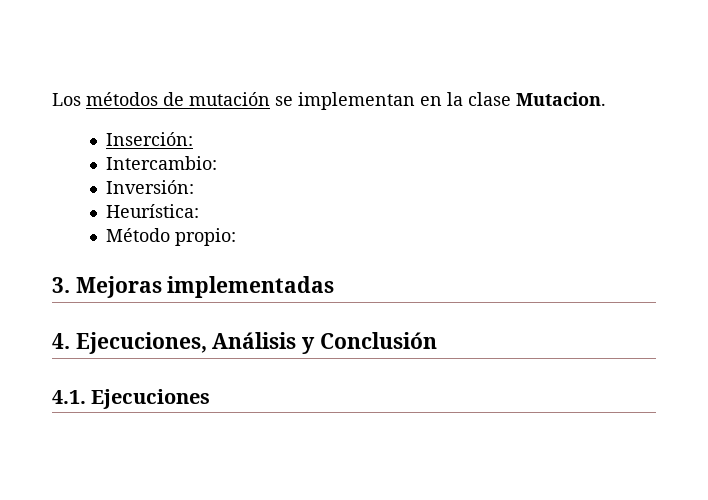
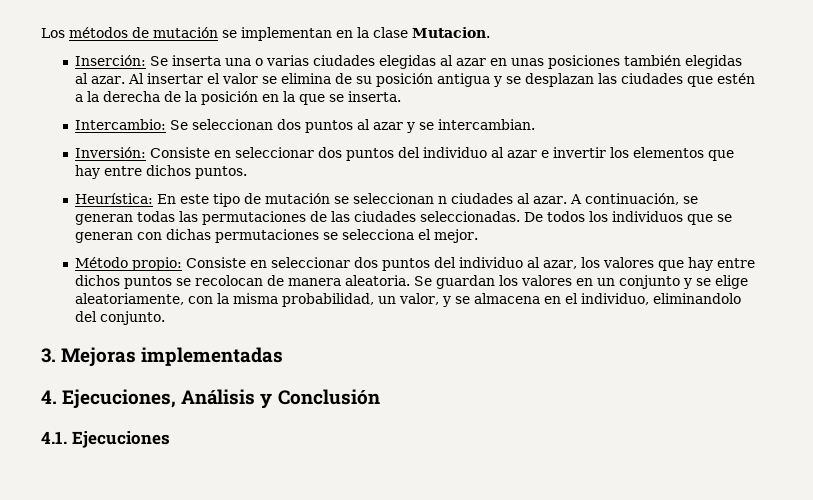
- Inserción:
- Intercambio:
- Inversión:
- Heurística:
- Método propio:
+ Inserción: Se inserta una o varias ciudades elegidas al azar en unas posiciones también elegidas al azar. Al insertar el valor se elimina de su posición antigua y se desplazan las ciudades que estén a la derecha de la posición en la que se inserta.
+ Intercambio: Se seleccionan dos puntos al azar y se intercambian.
+ Inversión: Consiste en seleccionar dos puntos del individuo al azar e invertir los elementos que hay entre dichos puntos.
+ Heurística: En este tipo de mutación se seleccionan n ciudades al azar. A continuación, se generan todas las permutaciones de las ciudades seleccionadas. De todos los individuos que se generan con dichas permutaciones se selecciona el mejor.
+ Método propio: Consiste en seleccionar dos puntos del individuo al azar, los valores que hay entre dichos puntos se recolocan de manera aleatoria. Se guardan los valores en un conjunto y se elige aleatoriamente, con la misma probabilidad, un valor, y se almacena en el individuo, eliminandolo del conjunto.

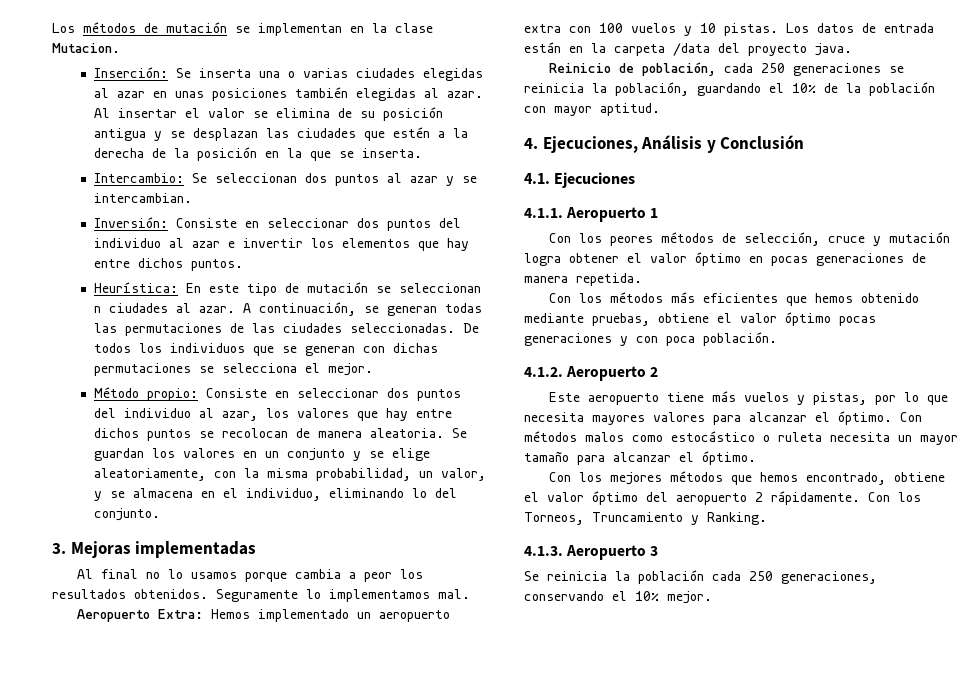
- Se guardan los valores en un conjunto y se elige aleatoriamente, con la misma probabilidad, un valor, y se almacena en el individuo, eliminandolo del conjunto.
+ Se guardan los valores en un conjunto y se elige aleatoriamente, con la misma probabilidad, un valor, y se almacena en el individuo, eliminando lo del conjunto.
+ Al final no lo usamos porque cambia a peor los resultados obtenidos. Seguramente lo implementamos mal.
+ Aeropuerto Extra: Hemos implementado un aeropuerto extra con 100 vuelos y 10 pistas. Los datos de entrada están en la carpeta /data del proyecto java.
+ Reinicio de población, cada 250 generaciones se reinicia la población, guardando el 10% de la población con mayor aptitud.
+ 4.1.1. Aeropuerto 1
+ Con los peores métodos de selección, cruce y mutación logra obtener el valor óptimo en pocas generaciones de manera repetida.
+ Con los métodos más eficientes que hemos obtenido mediante pruebas, obtiene el valor óptimo pocas generaciones y con poca población.
+ 4.1.2. Aeropuerto 2
+ Este aeropuerto tiene más vuelos y pistas, por lo que necesita mayores valores para alcanzar el óptimo. Con métodos malos como estocástico o ruleta necesita un mayor tamaño para alcanzar el óptimo.
+ Con los mejores métodos que hemos encontrado, obtiene el valor óptimo del aeropuerto 2 rápidamente. Con los Torneos, Truncamiento y Ranking.
+ 4.1.3. Aeropuerto 3
+ Se reinicia la población cada 250 generaciones, conservando el 10% mejor.

